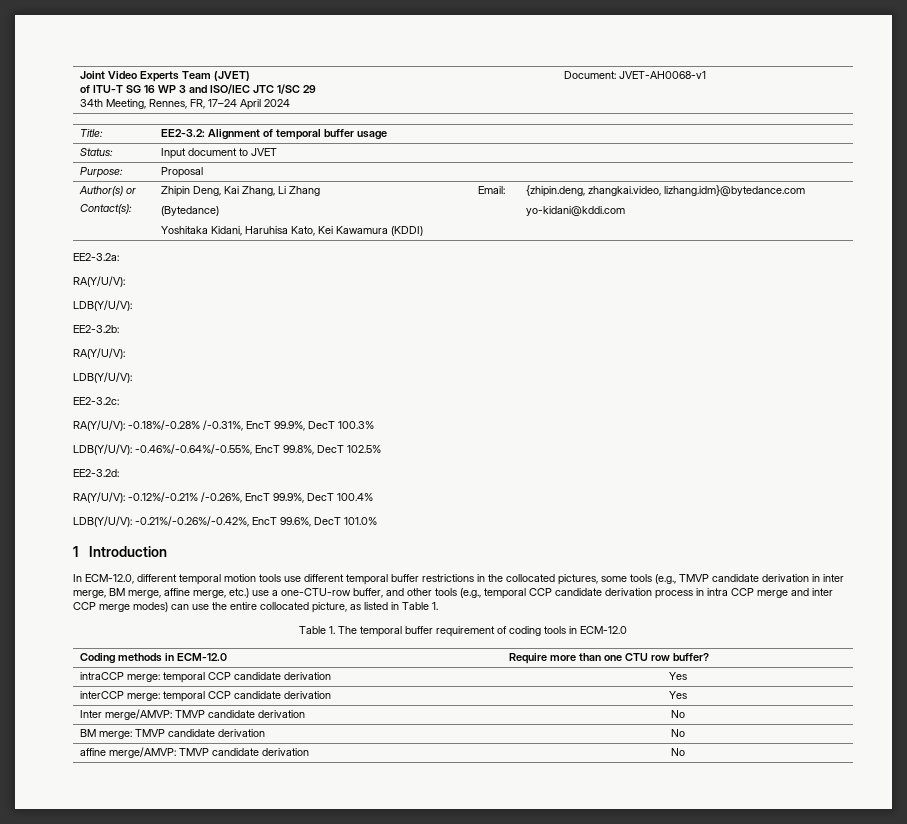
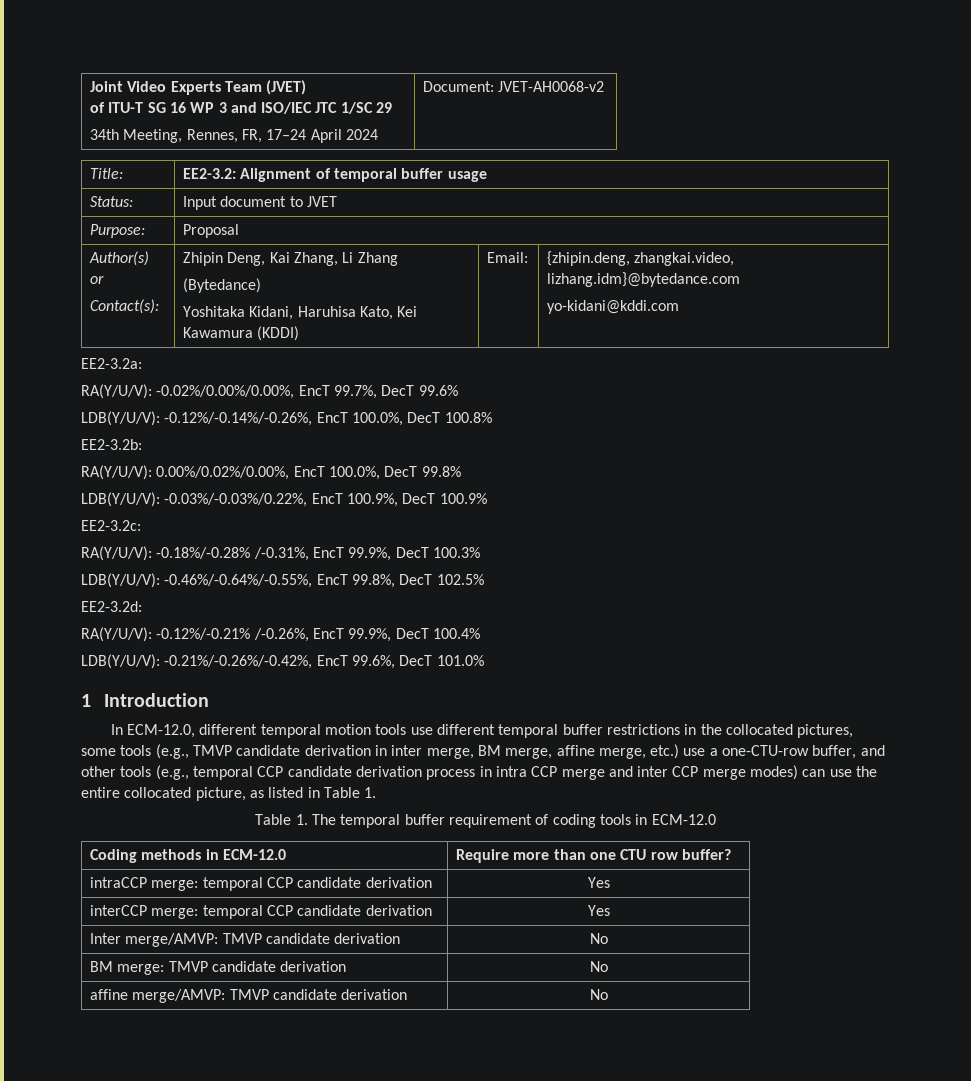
  Joint Video Experts Team (JVET)
  of ITU-T SG 16 WP 3 and ISO/IEC JTC 1/SC 29
- 34th Meeting, Rennes, FR, 17–24 April 2024 | Document: JVET-AH0068-v1
+ 34th Meeting, Rennes, FR, 17–24 April 2024 | Document: JVET-AH0068-v2
  EE2-3.2a:
- RA(Y/U/V):
- LDB(Y/U/V):
+ RA(Y/U/V): -0.02%/0.00%/0.00%, EncT 99.7%, DecT 99.6%
+ LDB(Y/U/V): -0.12%/-0.14%/-0.26%, EncT 100.0%, DecT 100.8%
  EE2-3.2b:
- RA(Y/U/V):
- LDB(Y/U/V):
+ RA(Y/U/V): 0.00%/0.02%/0.00%, EncT 100.0%, DecT 99.8%
+ LDB(Y/U/V): -0.03%/-0.03%/0.22%, EncT 100.9%, DecT 100.9%

